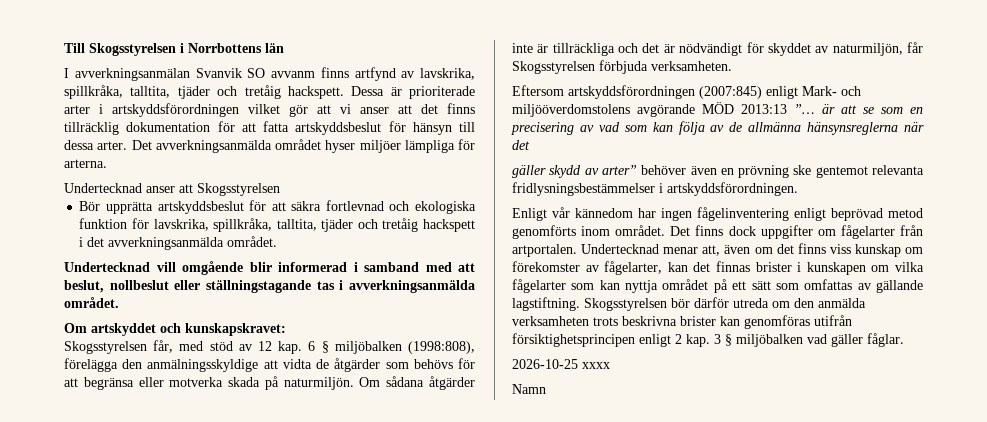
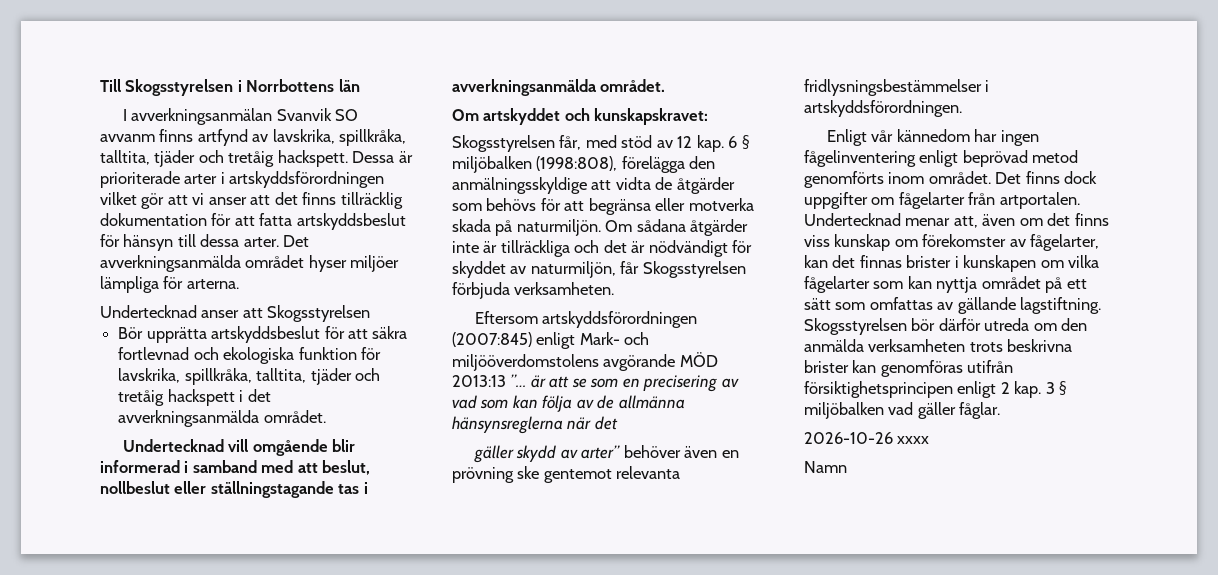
- 2026-10-25 xxxx
+ 2026-10-26 xxxx

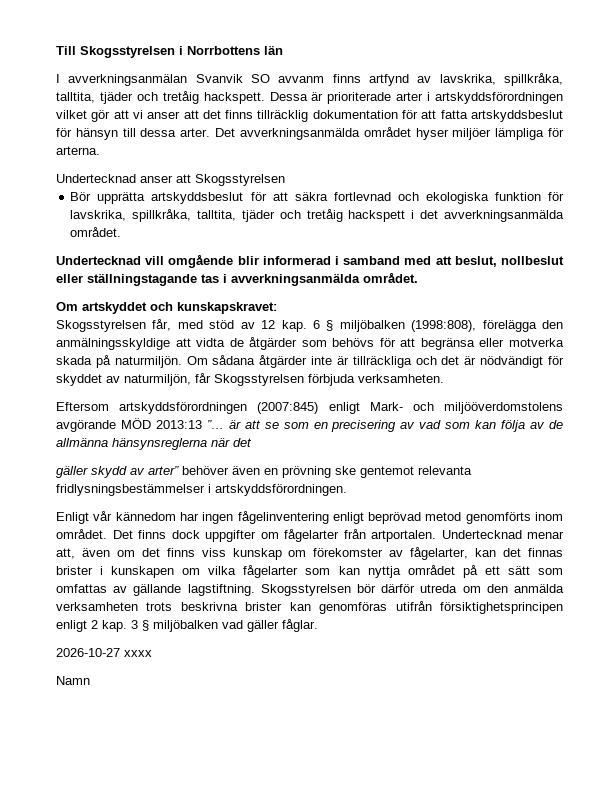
- 2026-10-26 xxxx
+ 2026-10-27 xxxx

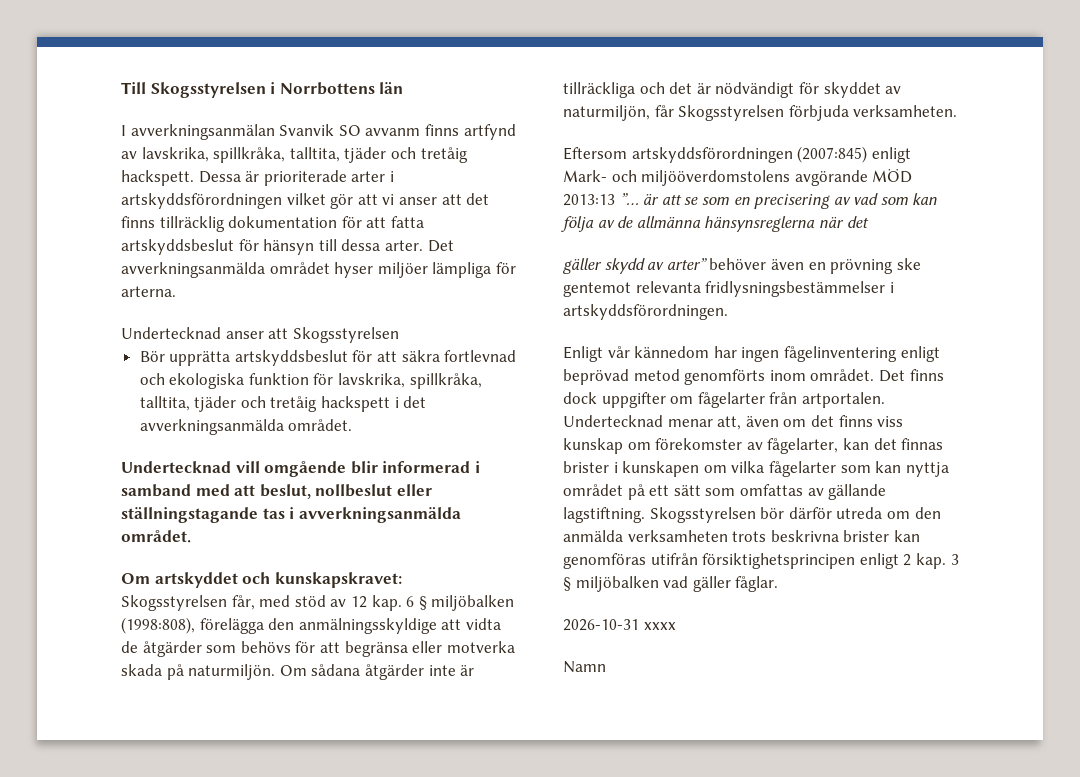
- 2026-10-27 xxxx
+ 2026-10-31 xxxx

